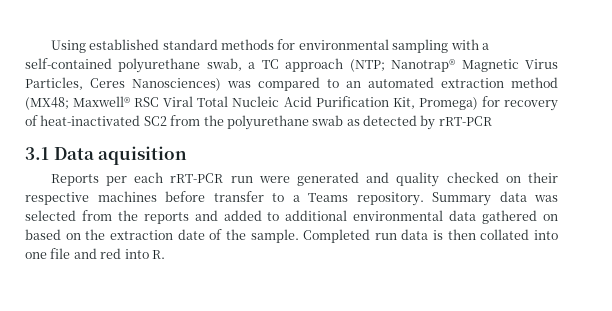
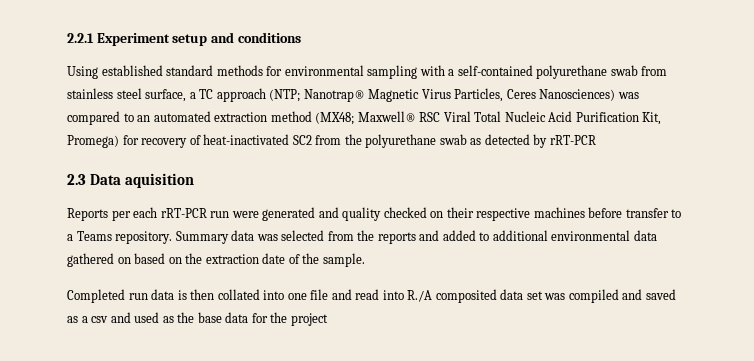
+ 2.2.1 Experiment setup and conditions
- Using established standard methods for environmental sampling with a self-contained polyurethane swab, a TC approach (NTP; Nanotrap® Magnetic Virus Particles, Ceres Nanosciences) was compared to an automated extraction method (MX48; Maxwell® RSC Viral Total Nucleic Acid Purification Kit, Promega) for recovery of heat-inactivated SC2 from the polyurethane swab as detected by rRT-PCR
+ Using established standard methods for environmental sampling with a self-contained polyurethane swab from stainless steel surface, a TC approach (NTP; Nanotrap® Magnetic Virus Particles, Ceres Nanosciences) was compared to an automated extraction method (MX48; Maxwell® RSC Viral Total Nucleic Acid Purification Kit, Promega) for recovery of heat-inactivated SC2 from the polyurethane swab as detected by rRT-PCR
- 3.1 Data aquisition
+ 2.3 Data aquisition
- Summary data was selected from the reports and added to additional environmental data gathered on based on the extraction date of the sample. Completed run data is then collated into one file and red into R.
+ Summary data was selected from the reports and added to additional environmental data gathered on based on the extraction date of the sample.
+ Completed run data is then collated into one file and read into R./A composited data set was compiled and saved as a csv and used as the base data for the project

